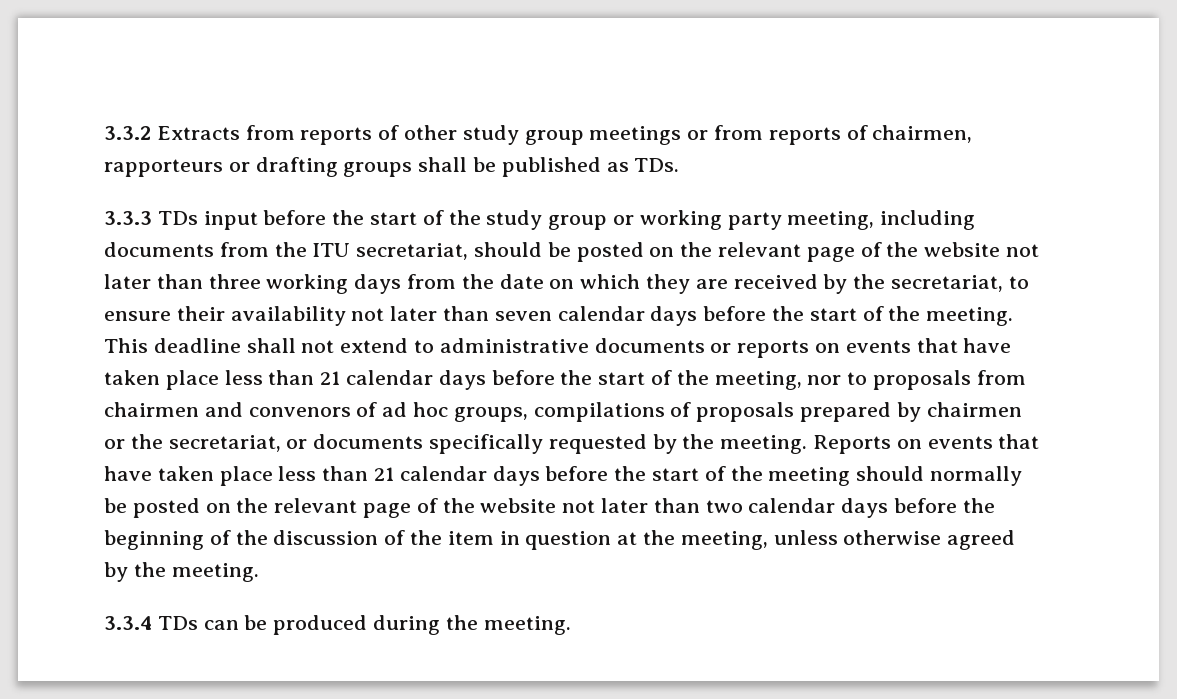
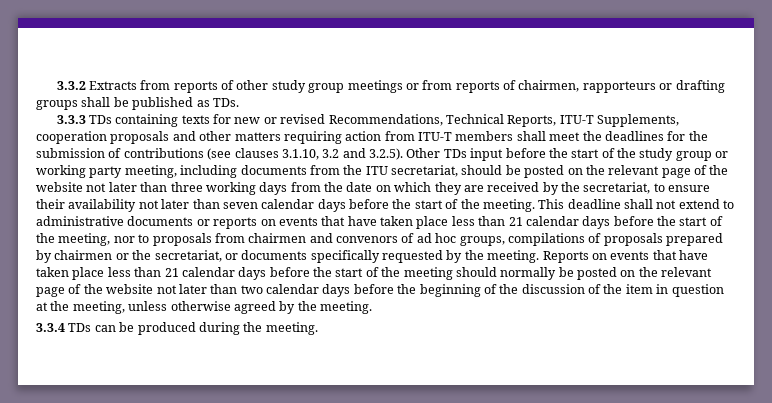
- 3.3.3 TDs input before the start of the study group or working party meeting, including documents from the ITU secretariat, should be posted on the relevant page of the website not later than three working days from the date on which they are received by the secretariat, to ensure their availability not later than seven calendar days before the start of the meeting.
+ 3.3.3 TDs containing texts for new or revised Recommendations, Technical Reports, ITU-T Supplements, cooperation proposals and other matters requiring action from ITU-T members shall meet the deadlines for the submission of contributions (see clauses 3.1.10, 3.2 and 3.2.5). Other TDs input before the start of the study group or working party meeting, including documents from the ITU secretariat, should be posted on the relevant page of the website not later than three working days from the date on which they are received by the secretariat, to ensure their availability not later than seven calendar days before the start of the meeting.

